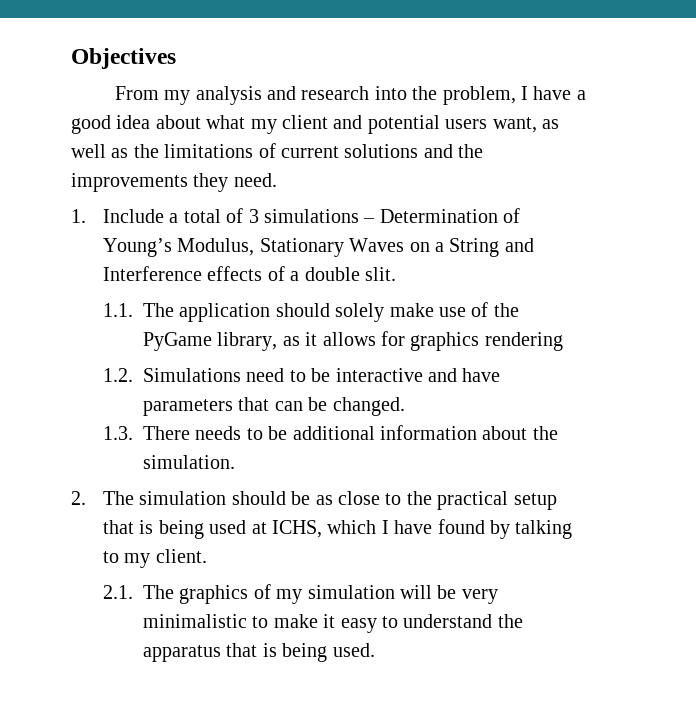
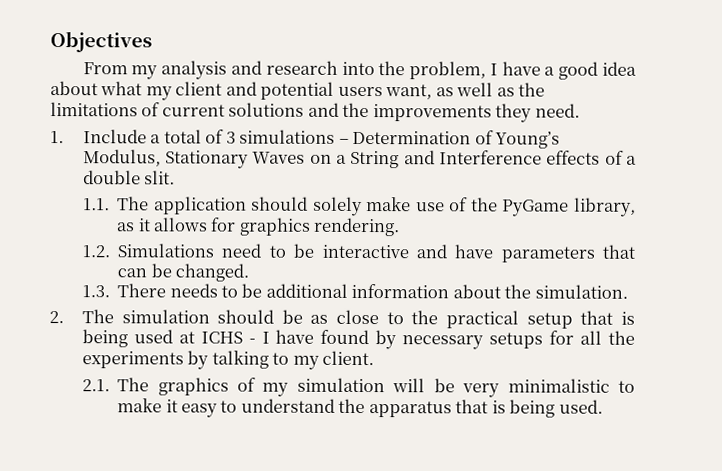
- 1.1. The application should solely make use of the PyGame library, as it allows for graphics rendering
+ 1.1. The application should solely make use of the PyGame library, as it allows for graphics rendering.
- 2. The simulation should be as close to the practical setup that is being used at ICHS, which I have found by talking to my client.
+ 2. The simulation should be as close to the practical setup that is being used at ICHS - I have found by necessary setups for all the experiments by talking to my client.

